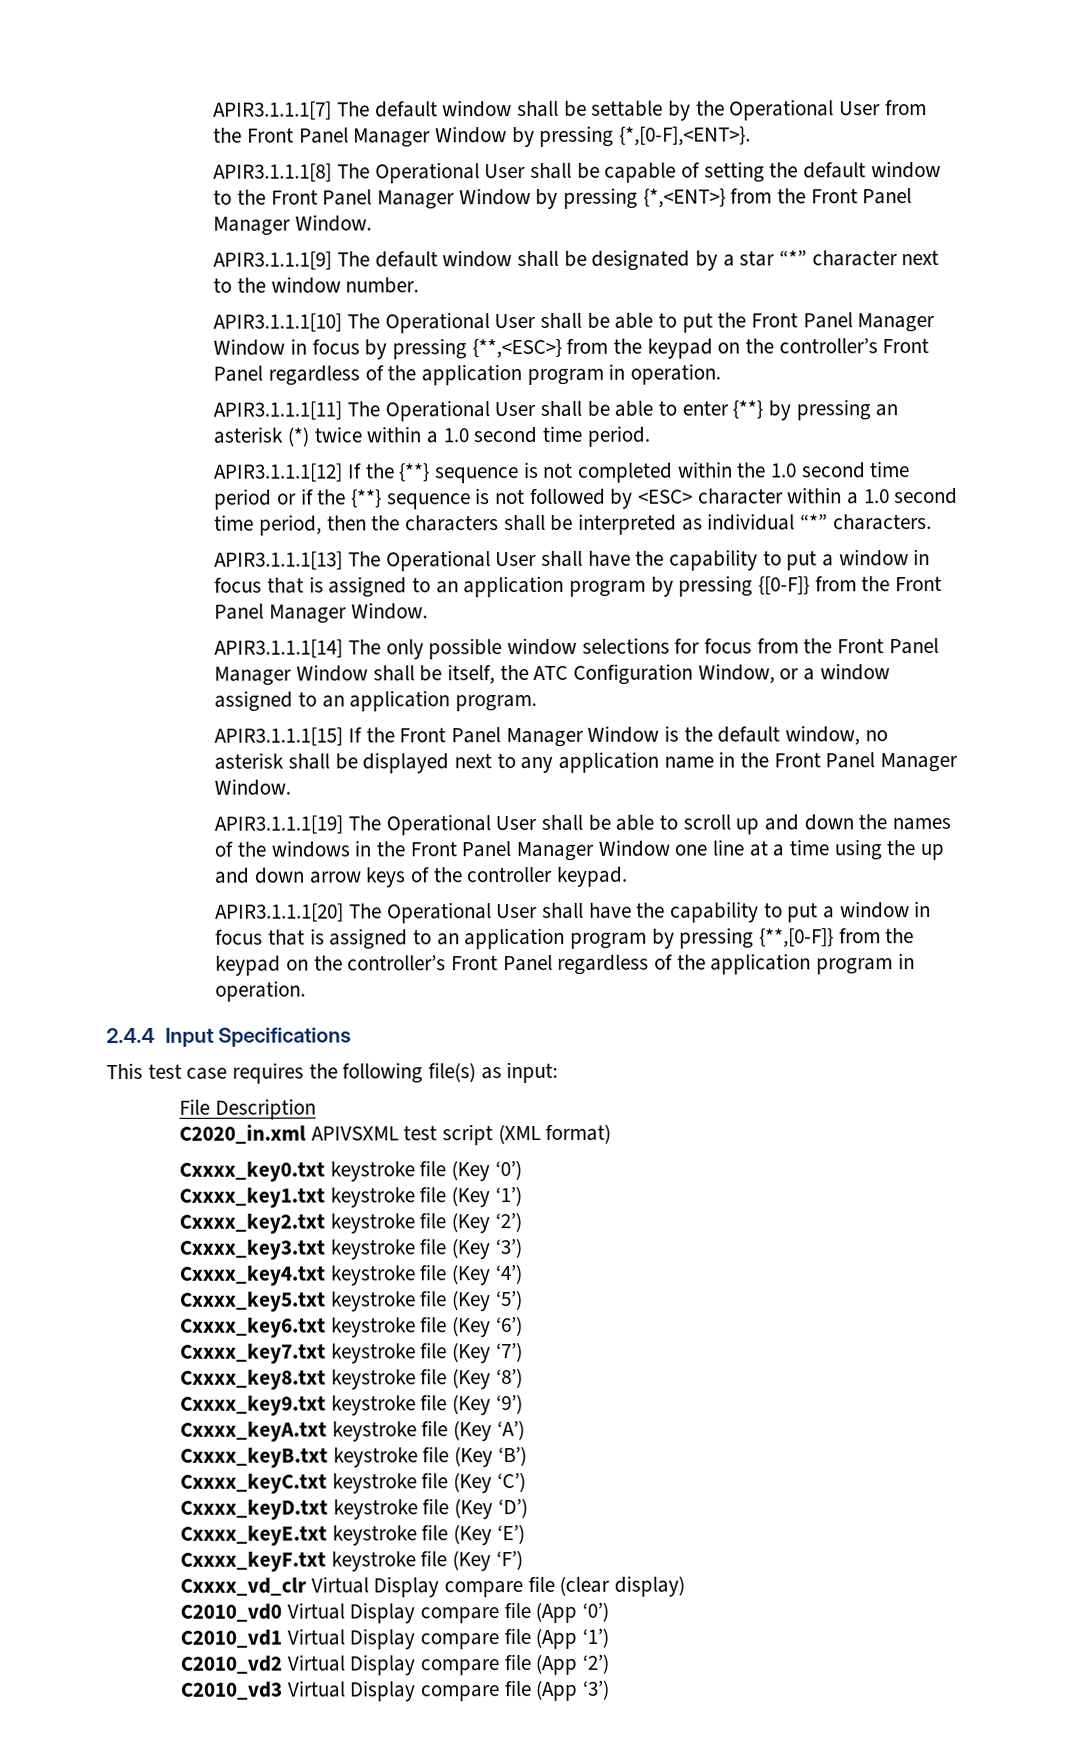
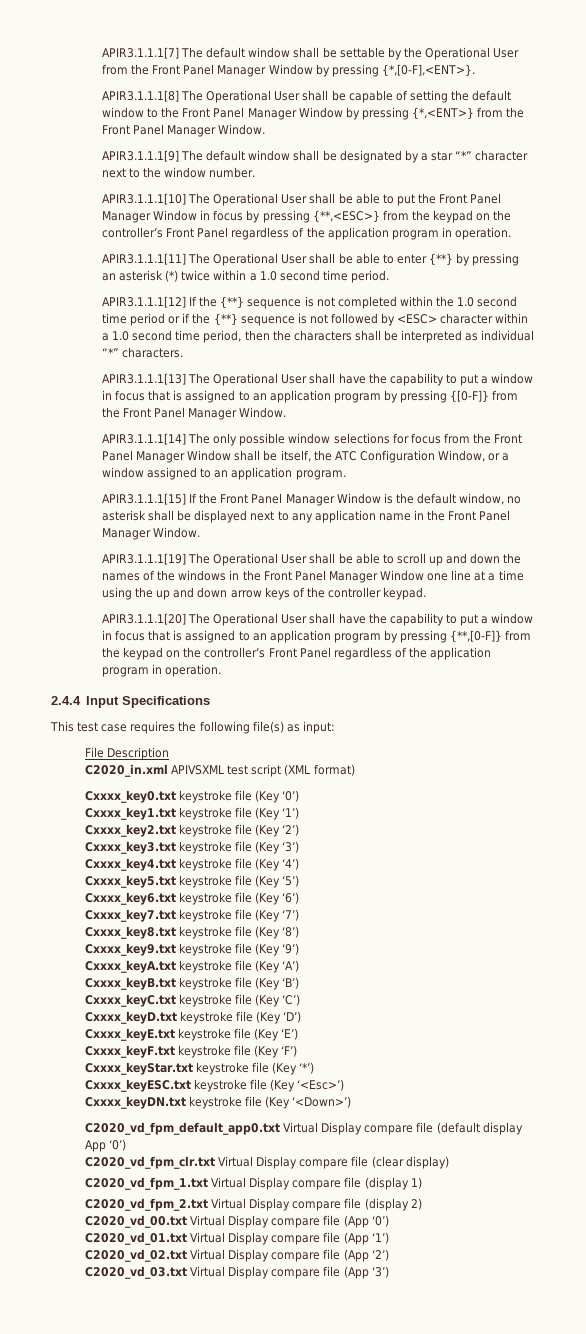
- Cxxxx_vd_clr Virtual Display compare file (clear display)
+ Cxxxx_keyStar.txt keystroke file (Key ‘*’)
+ Cxxxx_keyESC.txt keystroke file (Key ‘<Esc>’)
+ Cxxxx_keyDN.txt keystroke file (Key ‘<Down>’)
+ C2020_vd_fpm_default_app0.txt Virtual Display compare file (default display App ‘0’)
+ C2020_vd_fpm_clr.txt Virtual Display compare file (clear display)
- C2010_vd0 Virtual Display compare file (App ‘0’)
+ C2020_vd_fpm_1.txt Virtual Display compare file (display 1)
+ C2020_vd_fpm_2.txt Virtual Display compare file (display 2)
+ C2020_vd_00.txt Virtual Display compare file (App ‘0’)
- C2010_vd1 Virtual Display compare file (App ‘1’)
+ C2020_vd_01.txt Virtual Display compare file (App ‘1’)
- C2010_vd2 Virtual Display compare file (App ‘2’)
+ C2020_vd_02.txt Virtual Display compare file (App ‘2’)
- C2010_vd3 Virtual Display compare file (App ‘3’)
+ C2020_vd_03.txt Virtual Display compare file (App ‘3’)

